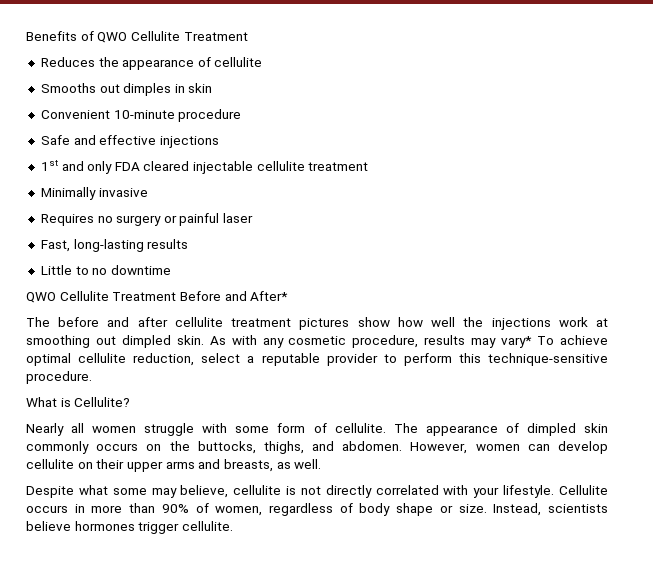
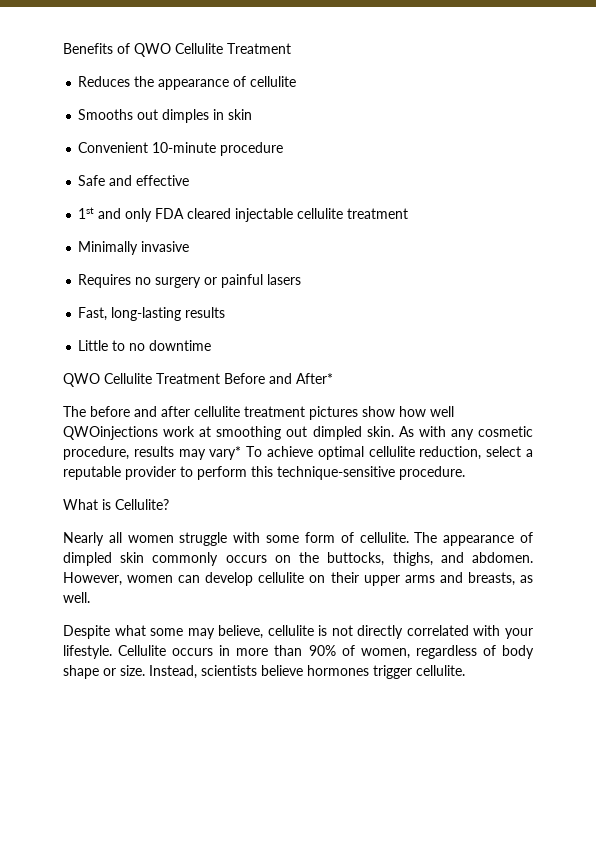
- Safe and effective injections
+ Safe and effective
- Requires no surgery or painful laser
+ Requires no surgery or painful lasers
- The before and after cellulite treatment pictures show how well the injections work at smoothing out dimpled skin.
+ The before and after cellulite treatment pictures show how well QWOinjections work at smoothing out dimpled skin.

